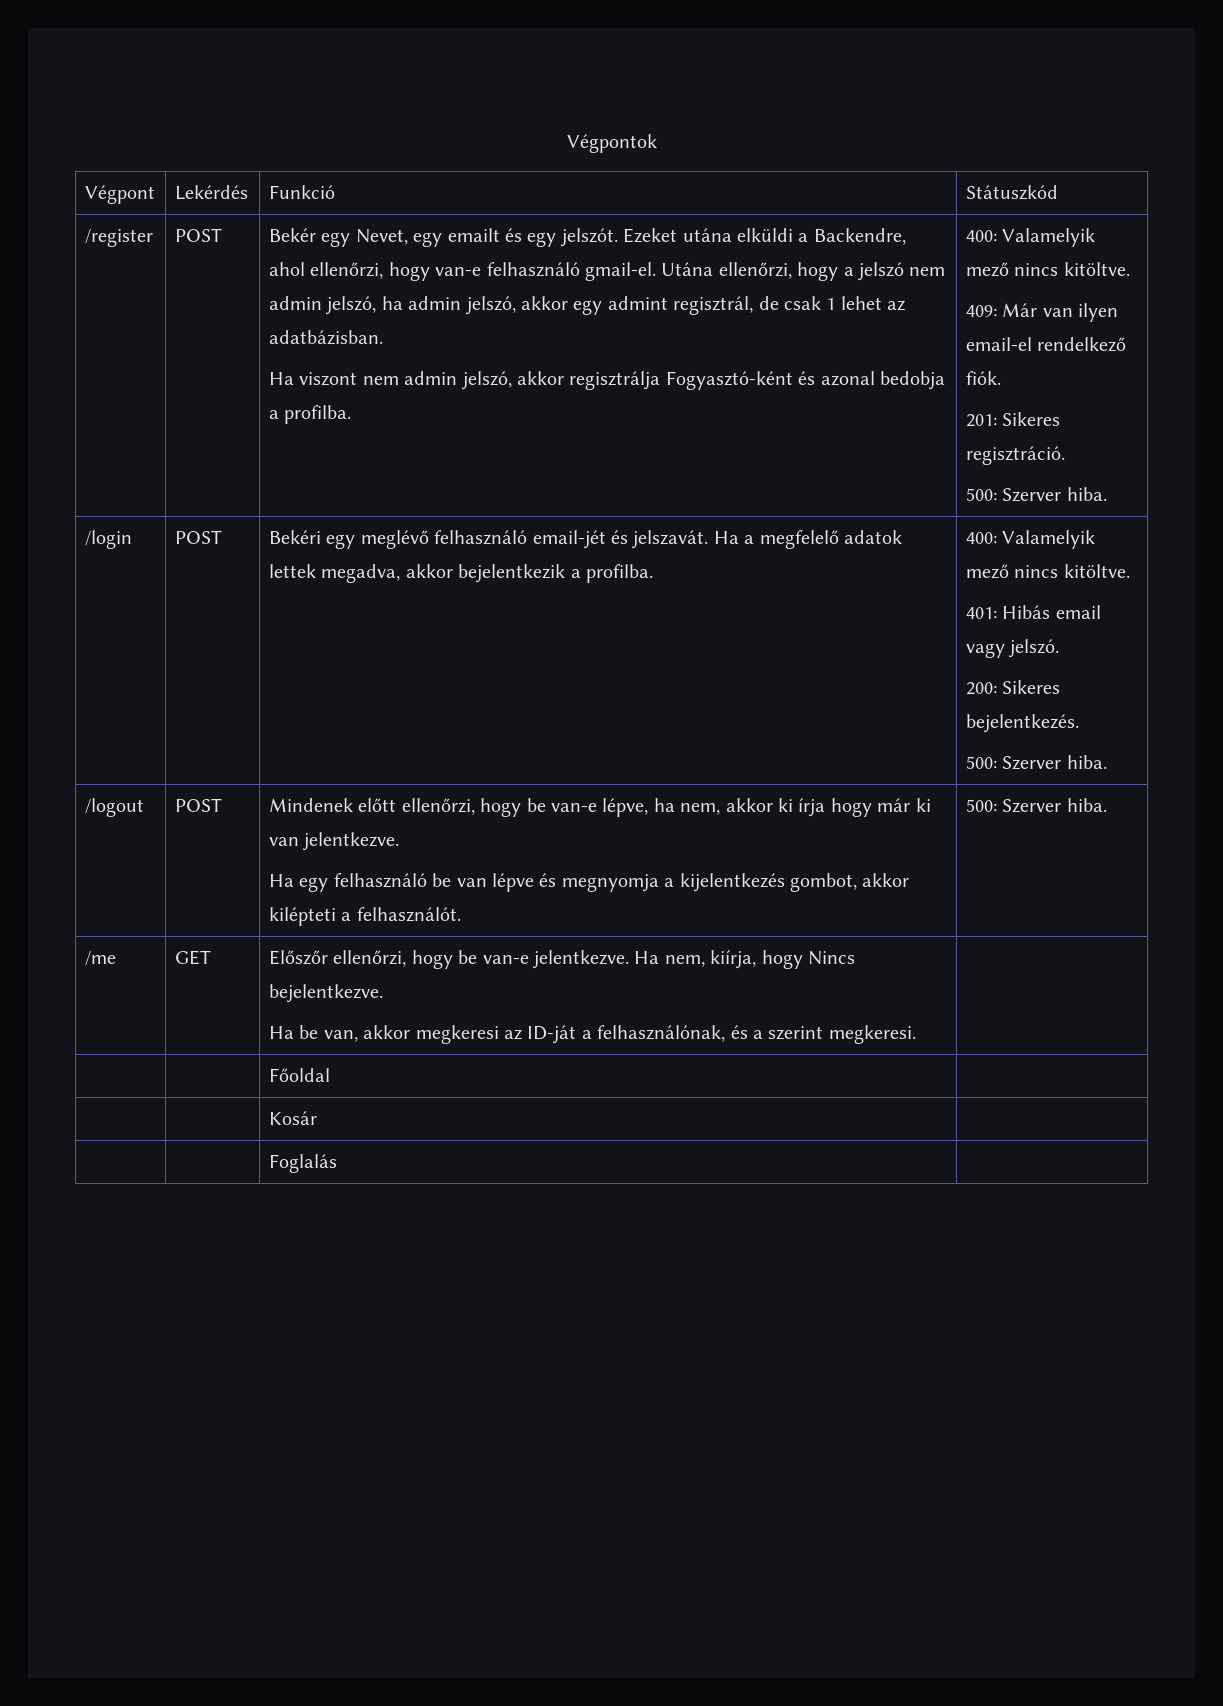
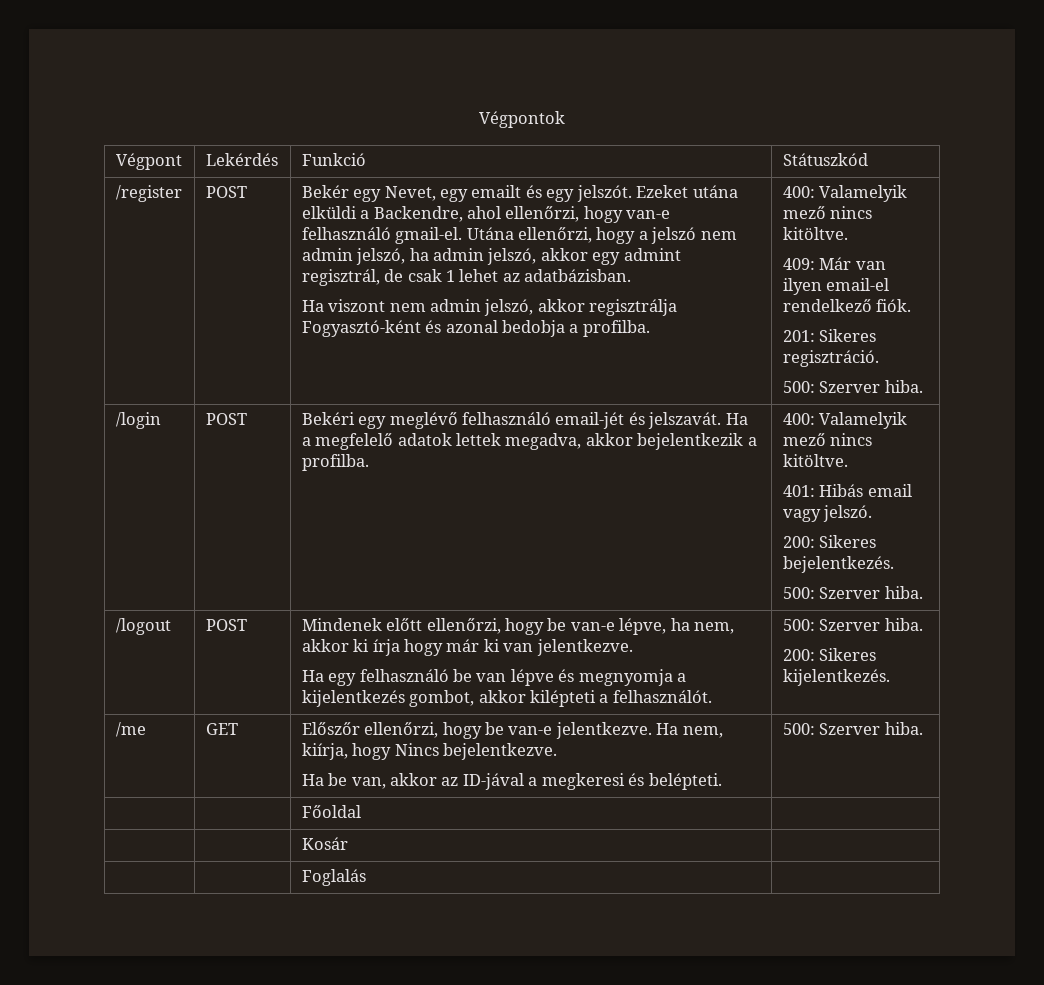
  /logout | POST | Mindenek előtt ellenőrzi, hogy be van-e lépve, ha nem, akkor ki írja hogy már ki van jelentkezve.
  Ha egy felhasználó be van lépve és megnyomja a kijelentkezés gombot, akkor kilépteti a felhasználót. | 500: Szerver hiba.
+ 200: Sikeres kijelentkezés.
  /me | GET | Előszőr ellenőrzi, hogy be van-e jelentkezve. Ha nem, kiírja, hogy Nincs bejelentkezve.
- Ha be van, akkor megkeresi az ID-ját a felhasználónak, és a szerint megkeresi. |
+ Ha be van, akkor az ID-jával a megkeresi és belépteti. | 500: Szerver hiba.

